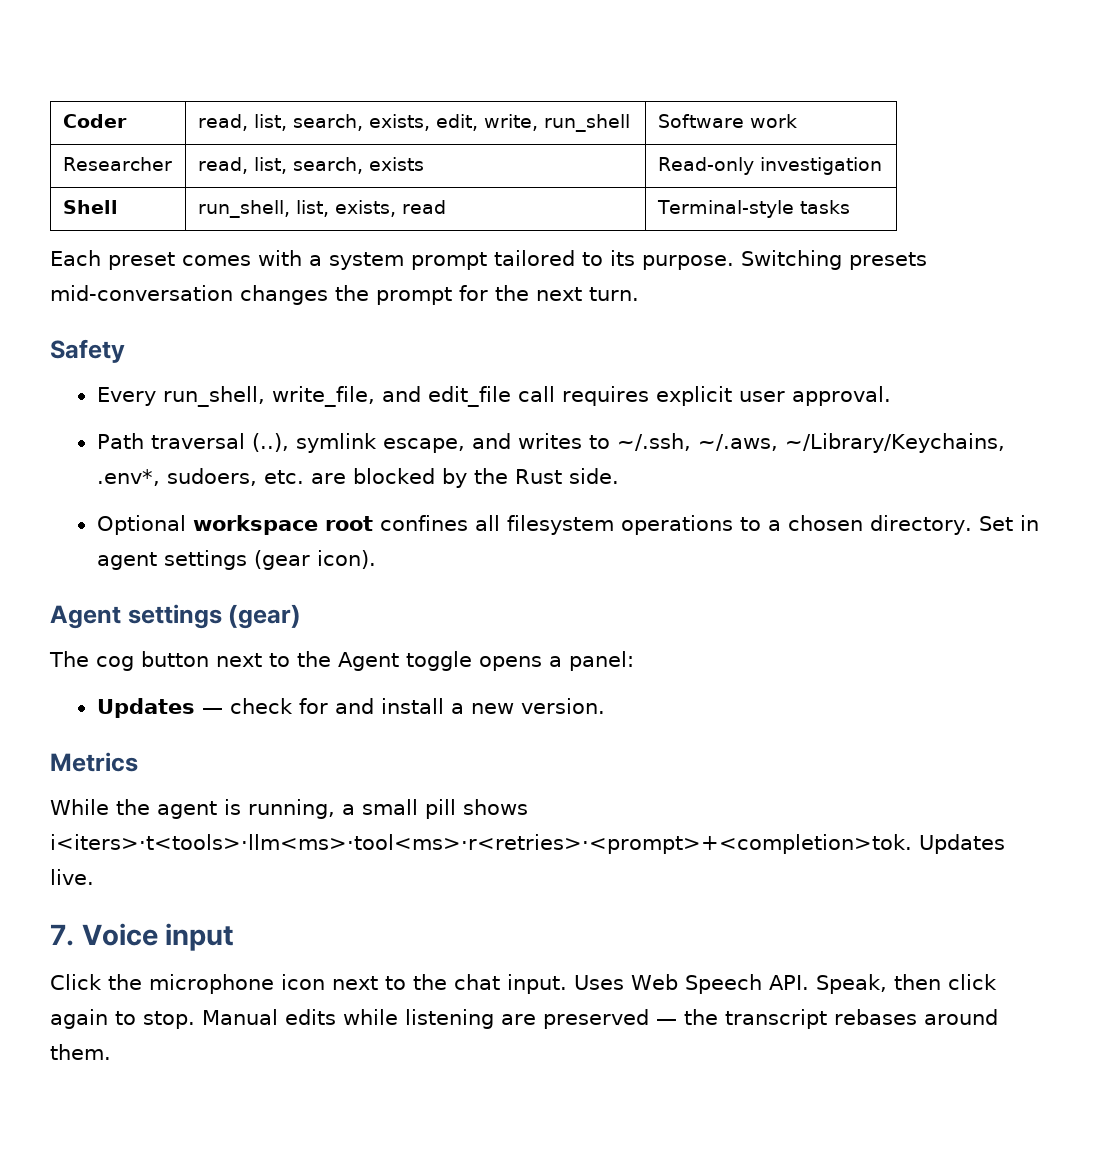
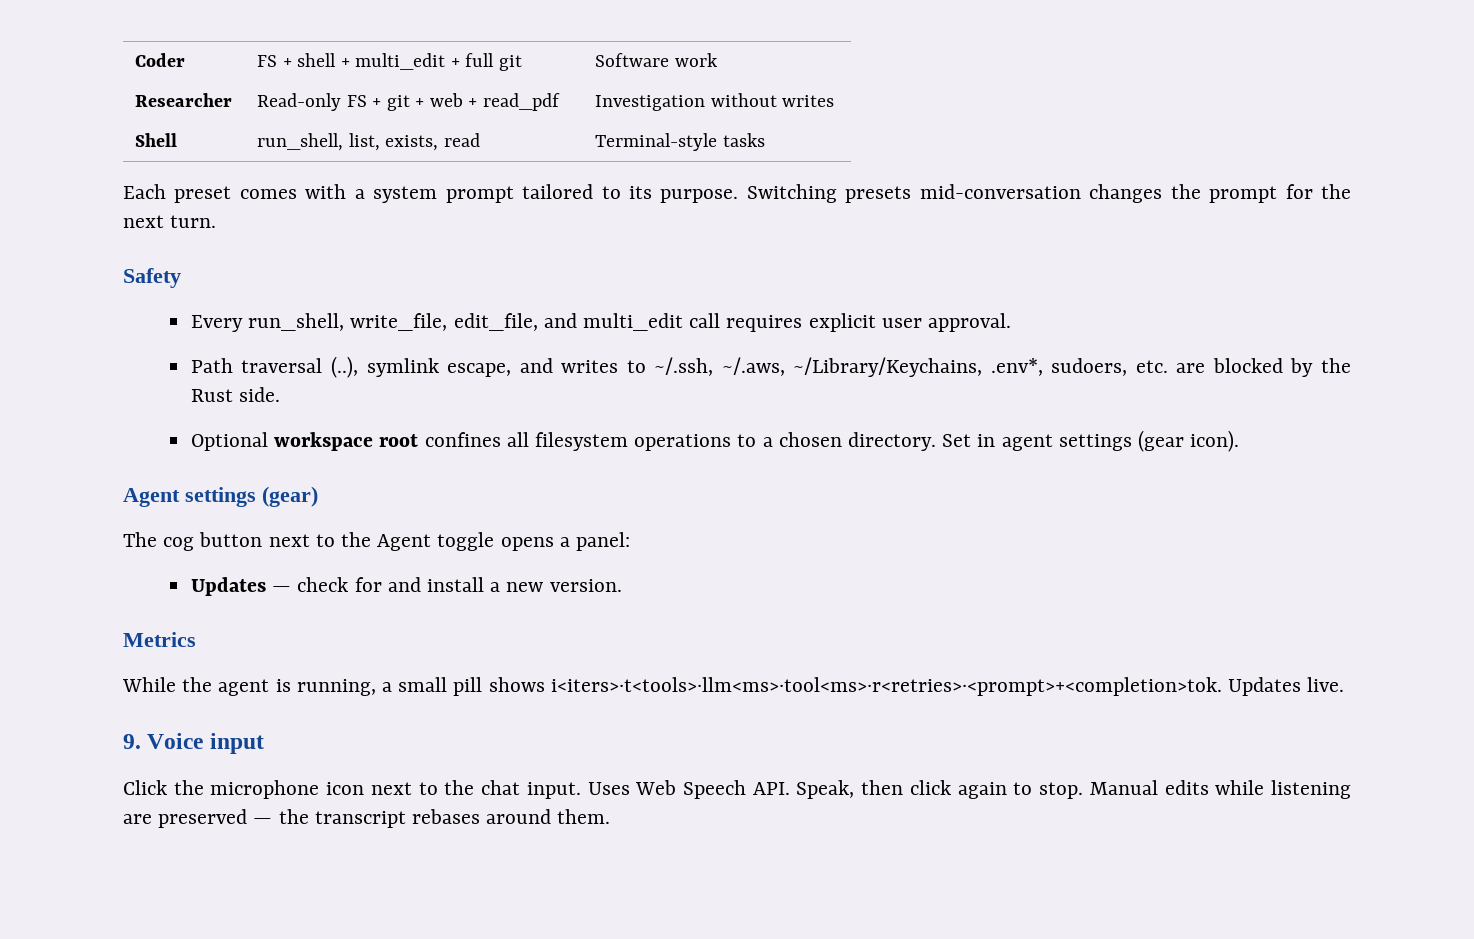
- Coder | read, list, search, exists, edit, write, run_shell | Software work
- Researcher | read, list, search, exists | Read-only investigation
+ Coder | FS + shell + multi_edit + full git | Software work
+ Researcher | Read-only FS + git + web + read_pdf | Investigation without writes
- Every run_shell, write_file, and edit_file call requires explicit user approval.
+ Every run_shell, write_file, edit_file, and multi_edit call requires explicit user approval.
- 7. Voice input
+ 9. Voice input

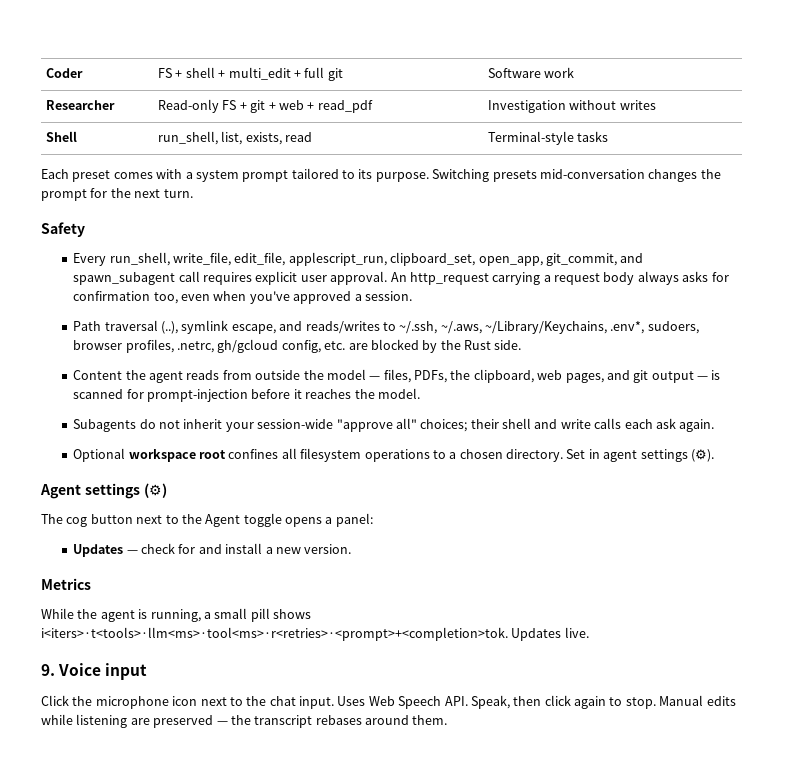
- Every run_shell, write_file, edit_file, and multi_edit call requires explicit user approval.
+ Every run_shell, write_file, edit_file, applescript_run, clipboard_set, open_app, git_commit, and spawn_subagent call requires explicit user approval. An http_request carrying a request body always asks for confirmation too, even when you've approved a session.
- Path traversal (..), symlink escape, and writes to ~/.ssh, ~/.aws, ~/Library/Keychains, .env*, sudoers, etc. are blocked by the Rust side.
+ Path traversal (..), symlink escape, and reads/writes to ~/.ssh, ~/.aws, ~/Library/Keychains, .env*, sudoers, browser profiles, .netrc, gh/gcloud config, etc. are blocked by the Rust side.
+ Content the agent reads from outside the model — files, PDFs, the clipboard, web pages, and git output — is scanned for prompt-injection before it reaches the model.
+ Subagents do not inherit your session-wide "approve all" choices; their shell and write calls each ask again.
- Set in agent settings (gear icon).
+ Set in agent settings (⚙).
- Agent settings (gear)
+ Agent settings (⚙)

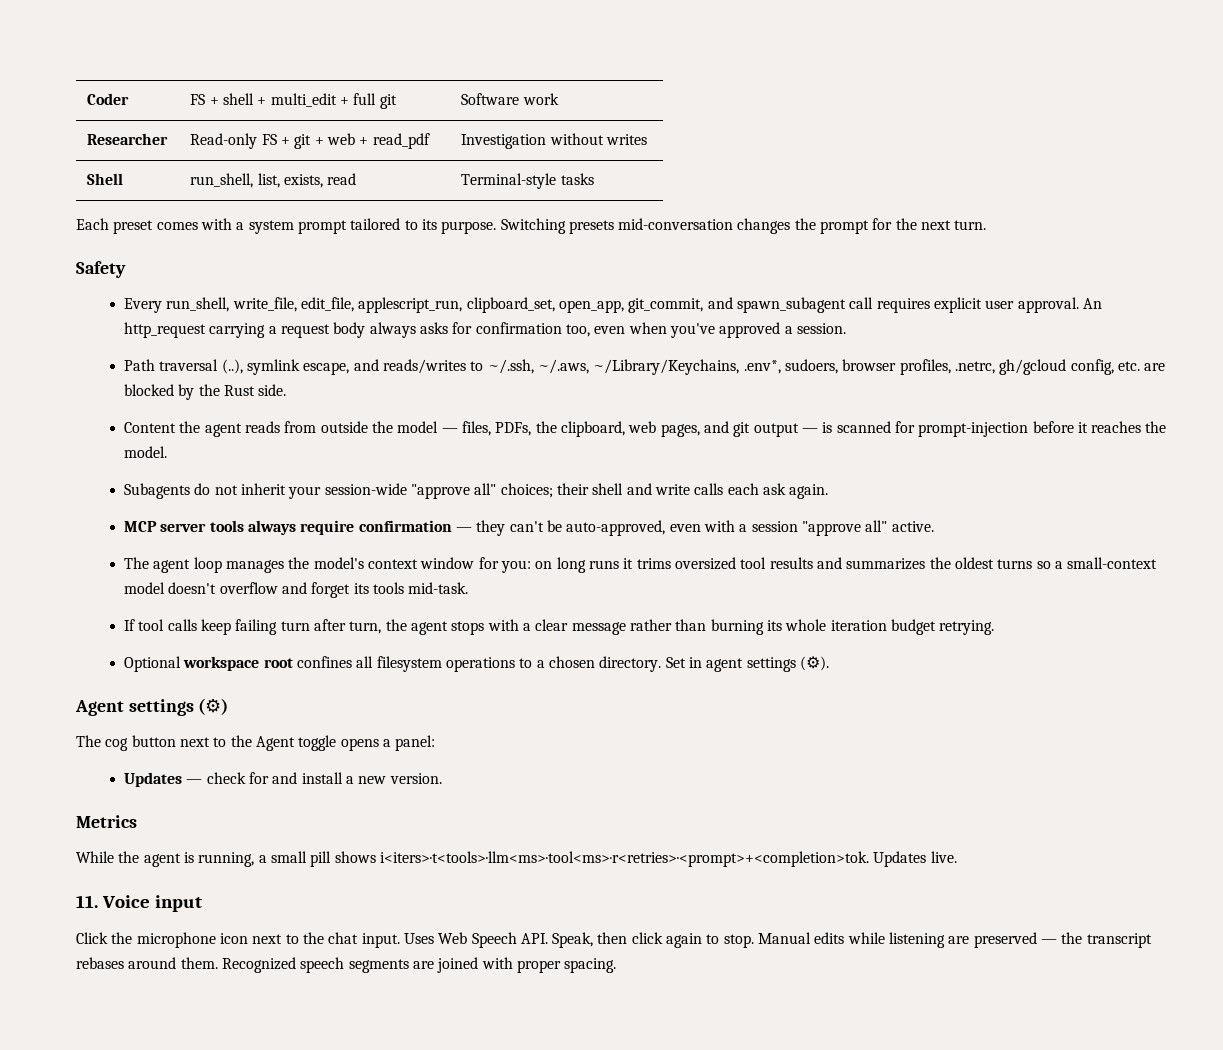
+ MCP server tools always require confirmation — they can't be auto-approved, even with a session "approve all" active.
+ The agent loop manages the model's context window for you: on long runs it trims oversized tool results and summarizes the oldest turns so a small-context model doesn't overflow and forget its tools mid-task.
+ If tool calls keep failing turn after turn, the agent stops with a clear message rather than burning its whole iteration budget retrying.
- 9. Voice input
+ 11. Voice input
+ Recognized speech segments are joined with proper spacing.

